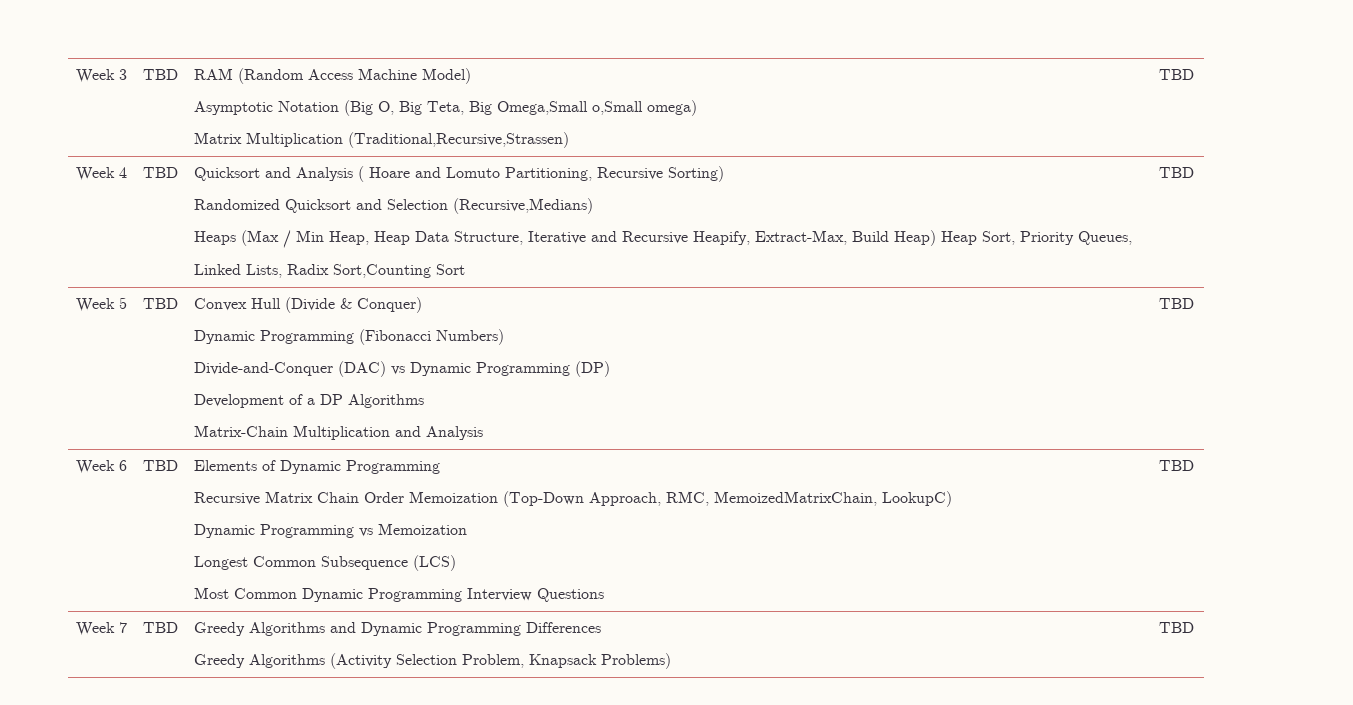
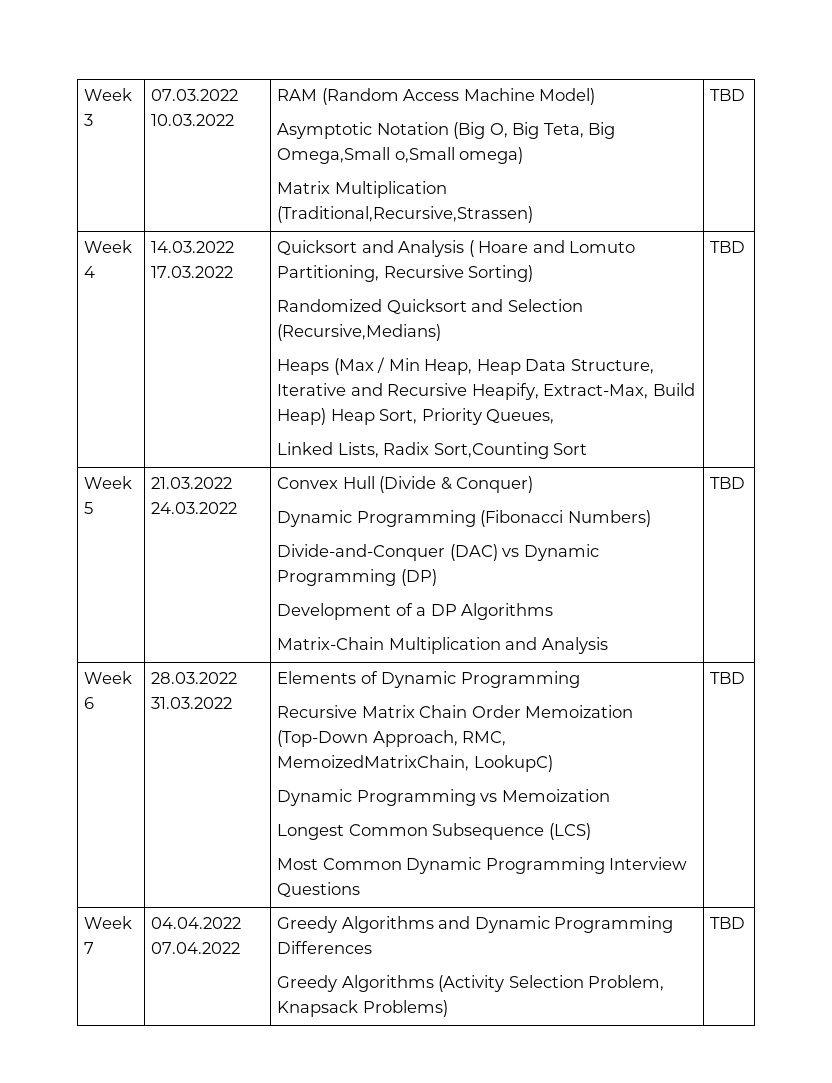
- Week 3 | TBD | RAM (Random Access Machine Model)
+ Week 3 | 07.03.2022 10.03.2022 | RAM (Random Access Machine Model)
- Week 4 | TBD
+ Week 4 | 14.03.2022 17.03.2022
- Week 5 | TBD | Convex Hull (Divide & Conquer)
+ Week 5 | 21.03.2022 24.03.2022 | Convex Hull (Divide & Conquer)
- Week 6 | TBD | Elements of Dynamic Programming
+ Week 6 | 28.03.2022 31.03.2022 | Elements of Dynamic Programming
- Week 7 | TBD | Greedy Algorithms and Dynamic Programming Differences
+ Week 7 | 04.04.2022 07.04.2022 | Greedy Algorithms and Dynamic Programming Differences

